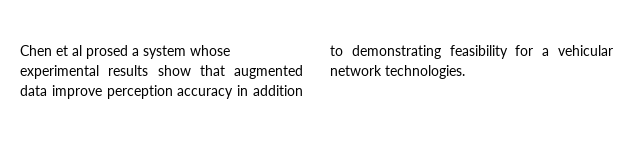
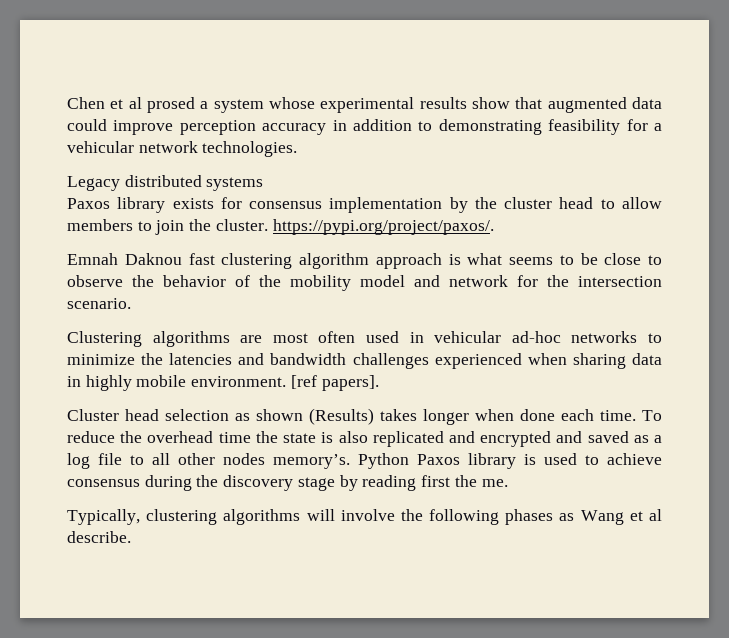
- Chen et al prosed a system whose experimental results show that augmented data improve perception accuracy in addition to demonstrating feasibility for a vehicular network technologies.
+ Chen et al prosed a system whose experimental results show that augmented data could improve perception accuracy in addition to demonstrating feasibility for a vehicular network technologies.
+ Legacy distributed systems
+ Paxos library exists for consensus implementation by the cluster head to allow members to join the cluster. https://pypi.org/project/paxos/.
+ Emnah Daknou fast clustering algorithm approach is what seems to be close to observe the behavior of the mobility model and network for the intersection scenario.
+ Clustering algorithms are most often used in vehicular ad-hoc networks to minimize the latencies and bandwidth challenges experienced when sharing data in highly mobile environment. [ref papers].
+ Cluster head selection as shown (Results) takes longer when done each time. To reduce the overhead time the state is also replicated and encrypted and saved as a log file to all other nodes memory’s. Python Paxos library is used to achieve consensus during the discovery stage by reading first the me.
+ Typically, clustering algorithms will involve the following phases as Wang et al describe.

